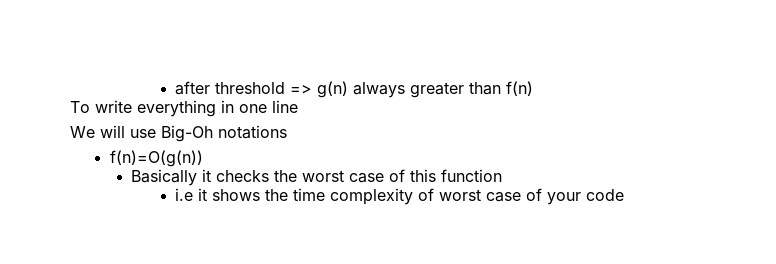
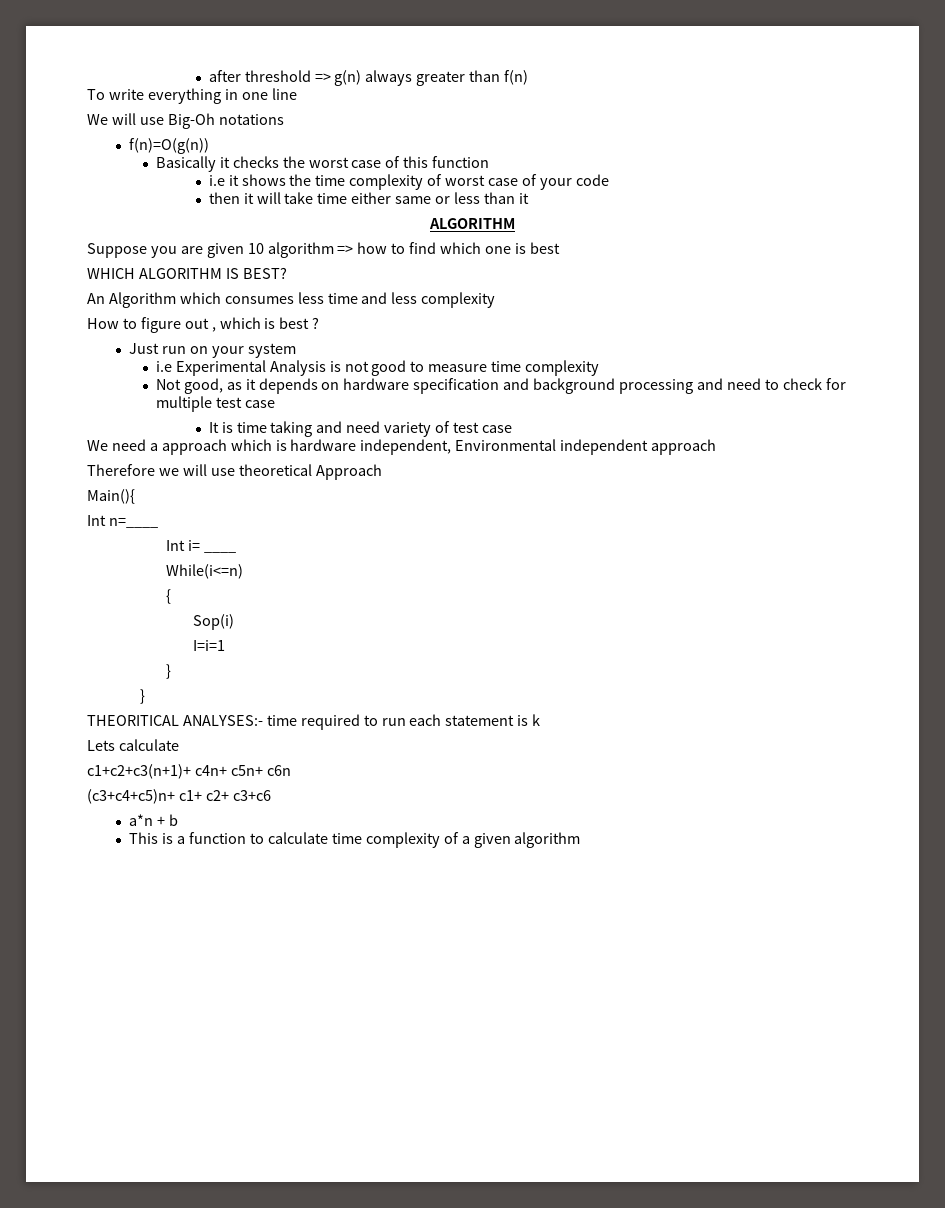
+ then it will take time either same or less than it
+ ALGORITHM
+ Suppose you are given 10 algorithm => how to find which one is best
+ WHICH ALGORITHM IS BEST?
+ An Algorithm which consumes less time and less complexity
+ How to figure out , which is best ?
+ Just run on your system
+ i.e Experimental Analysis is not good to measure time complexity
+ Not good, as it depends on hardware specification and background processing and need to check for multiple test case
+ It is time taking and need variety of test case
+ We need a approach which is hardware independent, Environmental independent approach
+ Therefore we will use theoretical Approach
+ Main(){
+ Int n=____
+ Int i= ____
+ While(i<=n)
+ {
+ Sop(i)
+ I=i=1
+ }
+ }
+ THEORITICAL ANALYSES:- time required to run each statement is k
+ Lets calculate
+ c1+c2+c3(n+1)+ c4n+ c5n+ c6n
+ (c3+c4+c5)n+ c1+ c2+ c3+c6
+ a*n + b
+ This is a function to calculate time complexity of a given algorithm

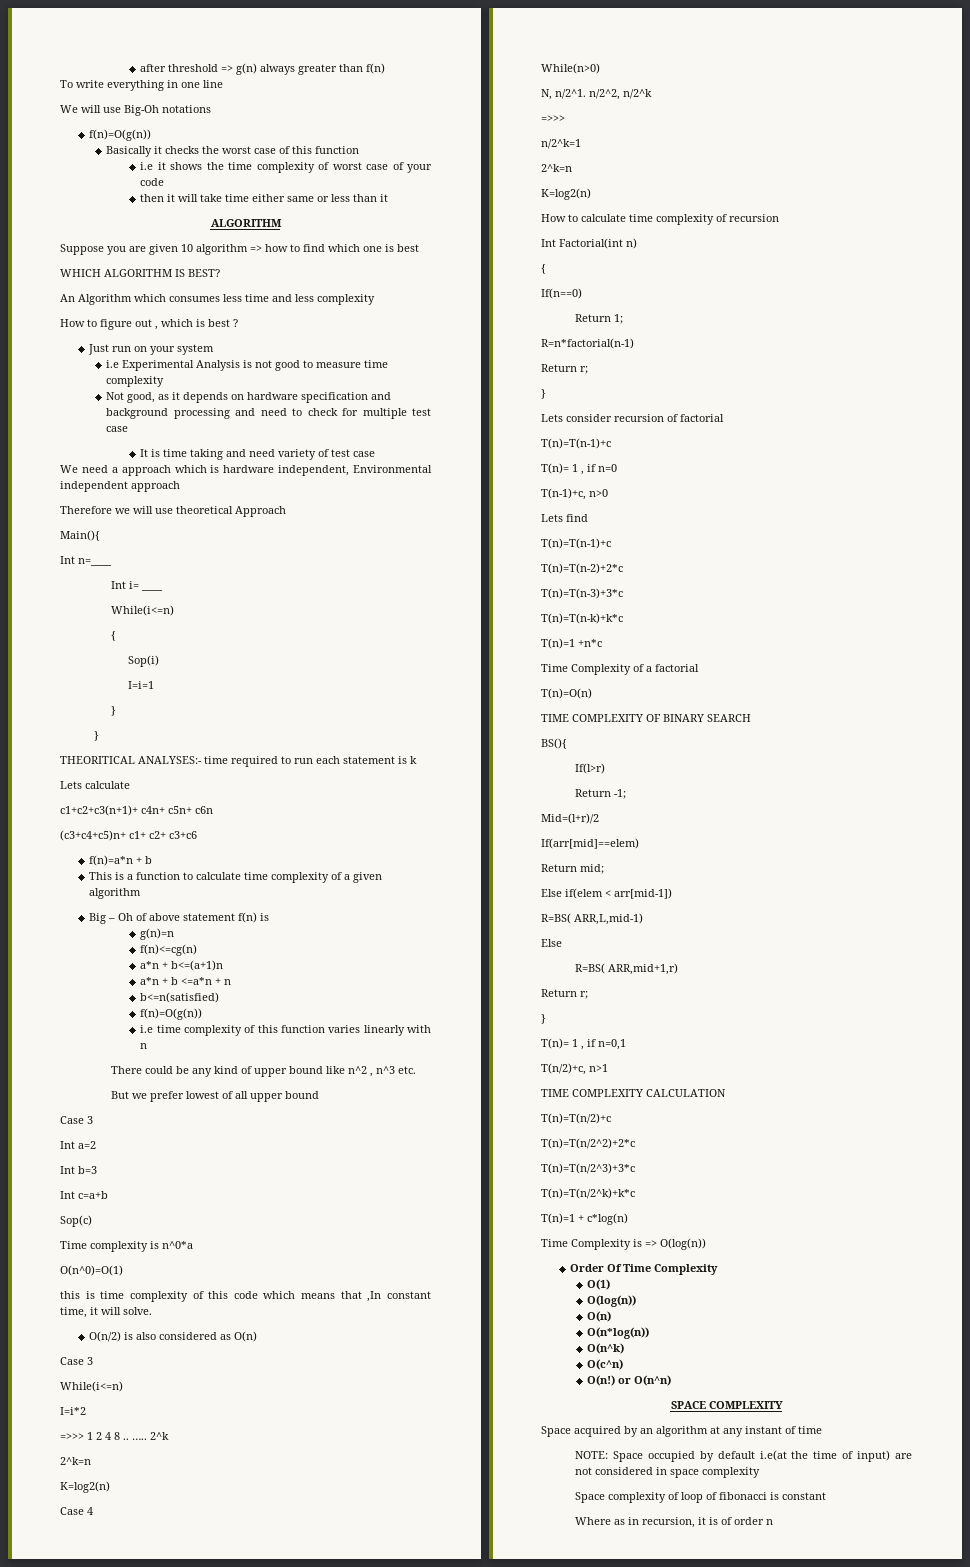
- a*n + b
+ f(n)=a*n + b
+ Big – Oh of above statement f(n) is
+ g(n)=n
+ f(n)<=cg(n)
+ a*n + b<=(a+1)n
+ a*n + b <=a*n + n
+ b<=n(satisfied)
+ f(n)=O(g(n))
+ i.e time complexity of this function varies linearly with n
+ There could be any kind of upper bound like n^2 , n^3 etc.
+ But we prefer lowest of all upper bound
+ Case 3
+ Int a=2
+ Int b=3
+ Int c=a+b
+ Sop(c)
+ Time complexity is n^0*a
+ O(n^0)=O(1)
+ this is time complexity of this code which means that ,In constant time, it will solve.
+ O(n/2) is also considered as O(n)
+ Case 3
+ While(i<=n)
+ I=i*2
+ =>>> 1 2 4 8 .. ….. 2^k
+ 2^k=n
+ K=log2(n)
+ Case 4
+ While(n>0)
+ N, n/2^1. n/2^2, n/2^k
+ =>>>
+ n/2^k=1
+ 2^k=n
+ K=log2(n)
+ How to calculate time complexity of recursion
+ Int Factorial(int n)
+ {
+ If(n==0)
+ Return 1;
+ R=n*factorial(n-1)
+ Return r;
+ }
+ Lets consider recursion of factorial
+ T(n)=T(n-1)+c
+ T(n)= 1 , if n=0
+ T(n-1)+c, n>0
+ Lets find
+ T(n)=T(n-1)+c
+ T(n)=T(n-2)+2*c
+ T(n)=T(n-3)+3*c
+ T(n)=T(n-k)+k*c
+ T(n)=1 +n*c
+ Time Complexity of a factorial
+ T(n)=O(n)
+ TIME COMPLEXITY OF BINARY SEARCH
+ BS(){
+ If(l>r)
+ Return -1;
+ Mid=(l+r)/2
+ If(arr[mid]==elem)
+ Return mid;
+ Else if(elem < arr[mid-1])
+ R=BS( ARR,L,mid-1)
+ Else
+ R=BS( ARR,mid+1,r)
+ Return r;
+ }
+ T(n)= 1 , if n=0,1
+ T(n/2)+c, n>1
+ TIME COMPLEXITY CALCULATION
+ T(n)=T(n/2)+c
+ T(n)=T(n/2^2)+2*c
+ T(n)=T(n/2^3)+3*c
+ T(n)=T(n/2^k)+k*c
+ T(n)=1 + c*log(n)
+ Time Complexity is => O(log(n))
+ Order Of Time Complexity
+ O(1)
+ O(log(n))
+ O(n)
+ O(n*log(n))
+ O(n^k)
+ O(c^n)
+ O(n!) or O(n^n)
+ SPACE COMPLEXITY
+ Space acquired by an algorithm at any instant of time
+ NOTE: Space occupied by default i.e(at the time of input) are not considered in space complexity
+ Space complexity of loop of fibonacci is constant
+ Where as in recursion, it is of order n

